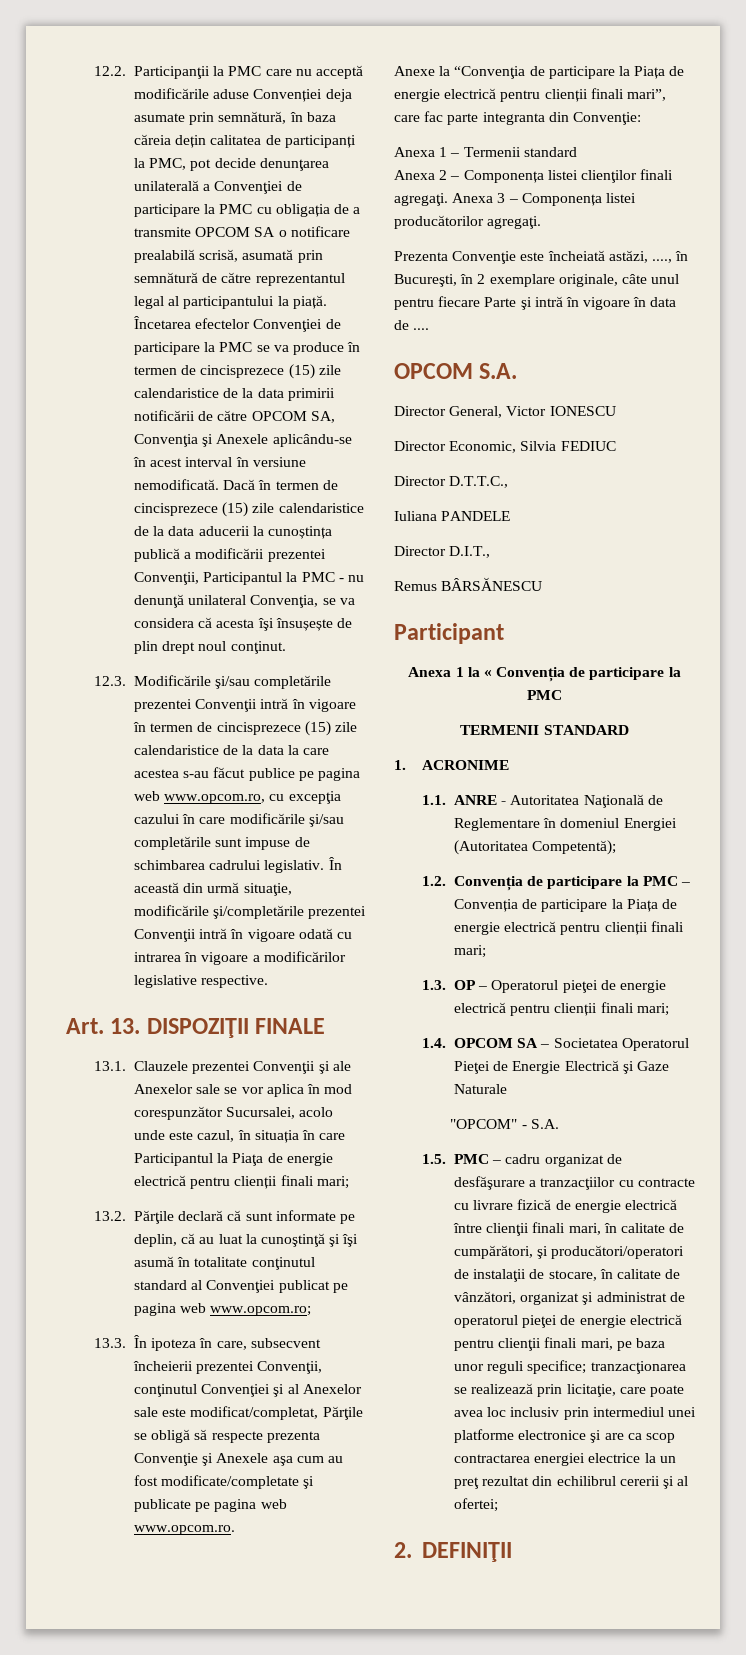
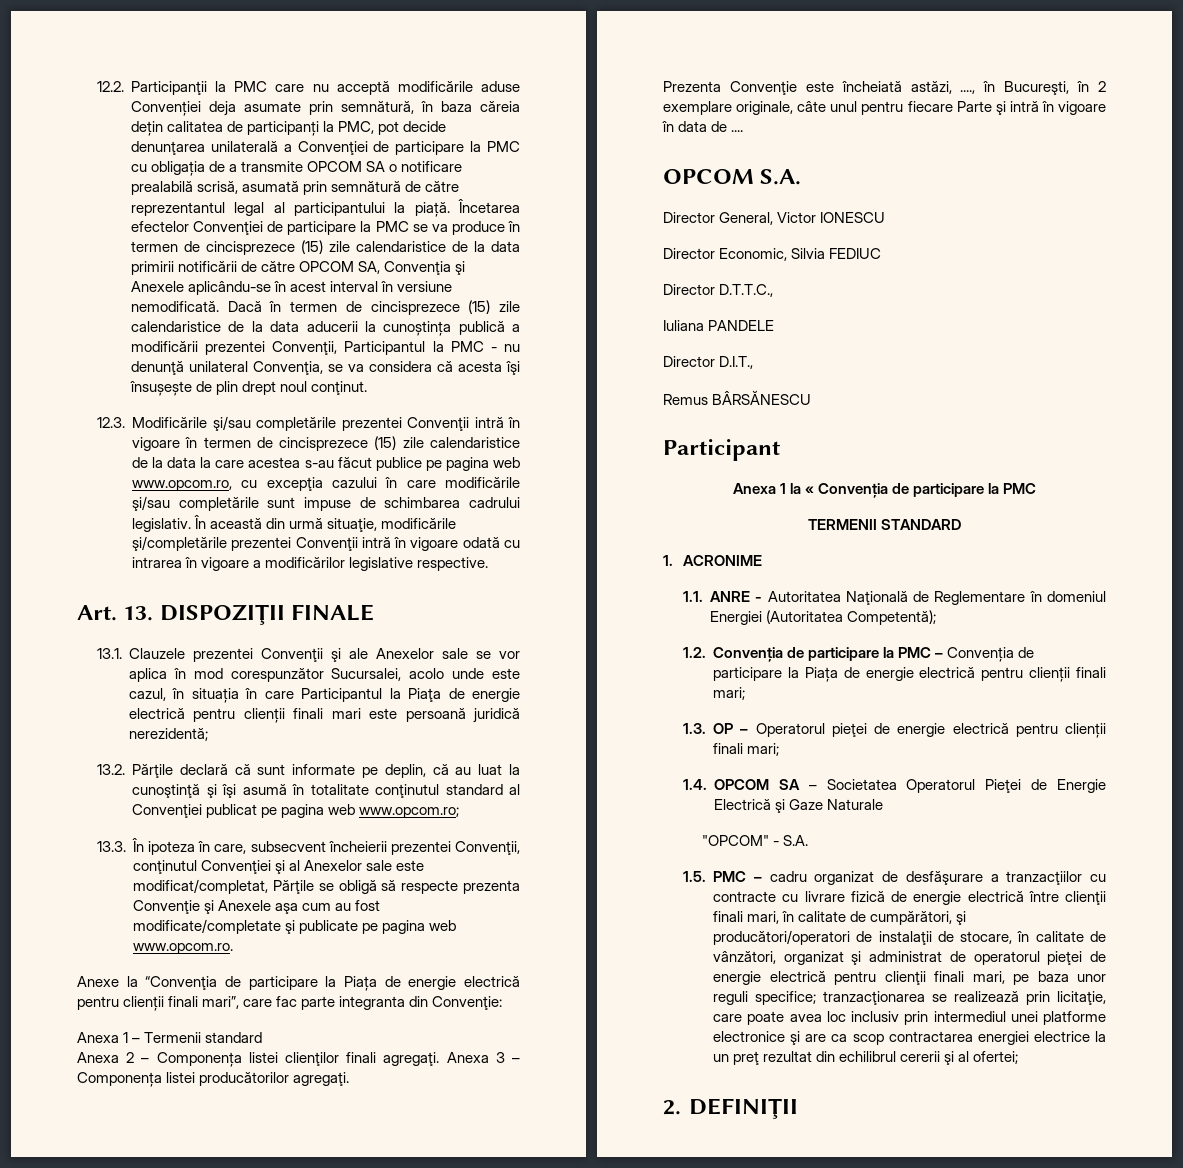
- 13.1. Clauzele prezentei Convenţii şi ale Anexelor sale se vor aplica în mod corespunzător Sucursalei, acolo unde este cazul, în situația în care Participantul la Piaţa de energie electrică pentru clienții finali mari;
+ 13.1. Clauzele prezentei Convenţii şi ale Anexelor sale se vor aplica în mod corespunzător Sucursalei, acolo unde este cazul, în situația în care Participantul la Piaţa de energie electrică pentru clienții finali mari este persoană juridică nerezidentă;

